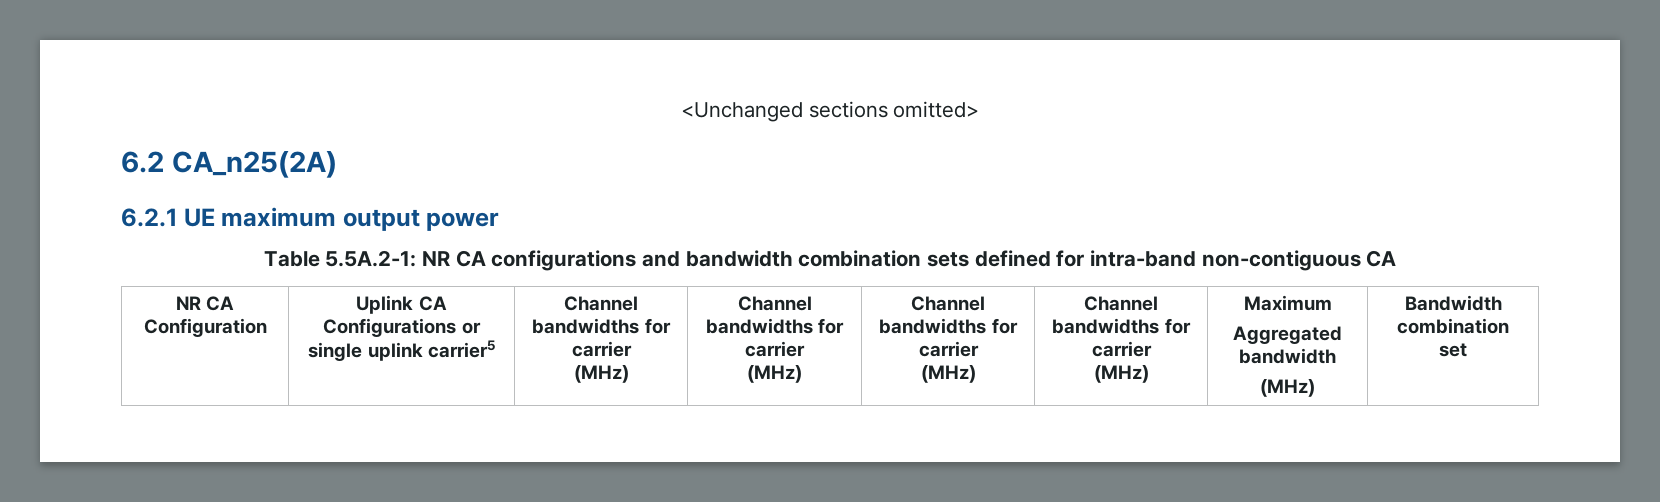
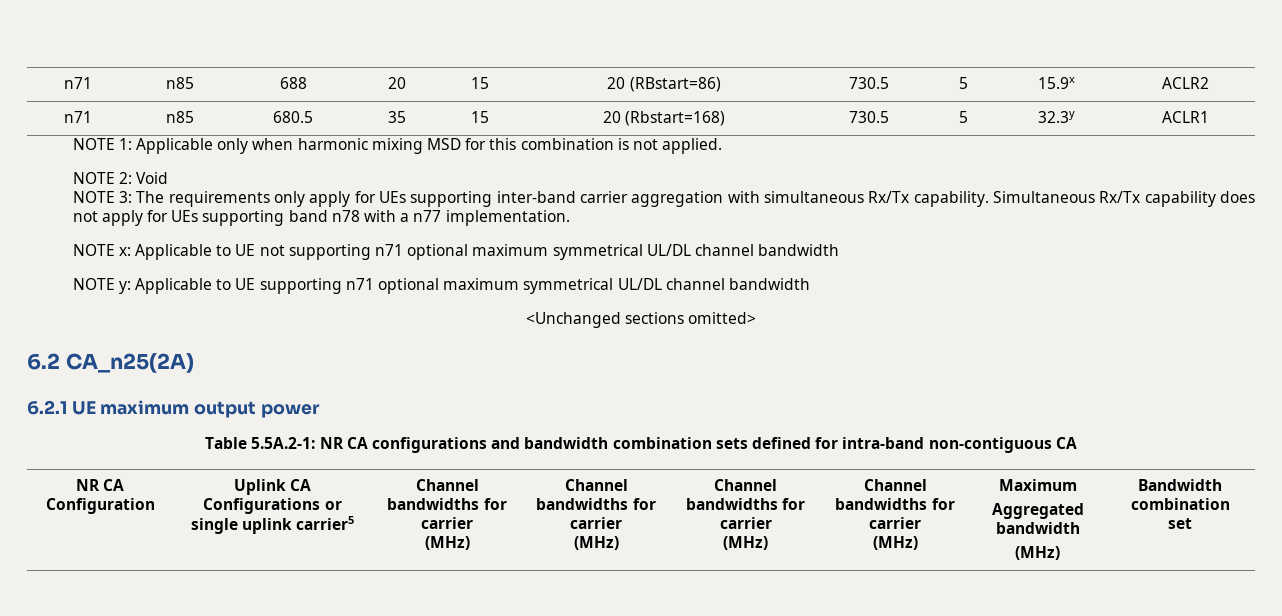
+ n71 | n85 | 688 | 20 | 15 | 20 (RBstart=86) | 730.5 | 5 | 15.9x | ACLR2
+ n71 | n85 | 680.5 | 35 | 15 | 20 (Rbstart=168) | 730.5 | 5 | 32.3y | ACLR1
+ NOTE 1: Applicable only when harmonic mixing MSD for this combination is not applied.
+ NOTE 2: Void
+ NOTE 3: The requirements only apply for UEs supporting inter-band carrier aggregation with simultaneous Rx/Tx capability. Simultaneous Rx/Tx capability does not apply for UEs supporting band n78 with a n77 implementation.
+ NOTE x: Applicable to UE not supporting n71 optional maximum symmetrical UL/DL channel bandwidth
+ NOTE y: Applicable to UE supporting n71 optional maximum symmetrical UL/DL channel bandwidth

